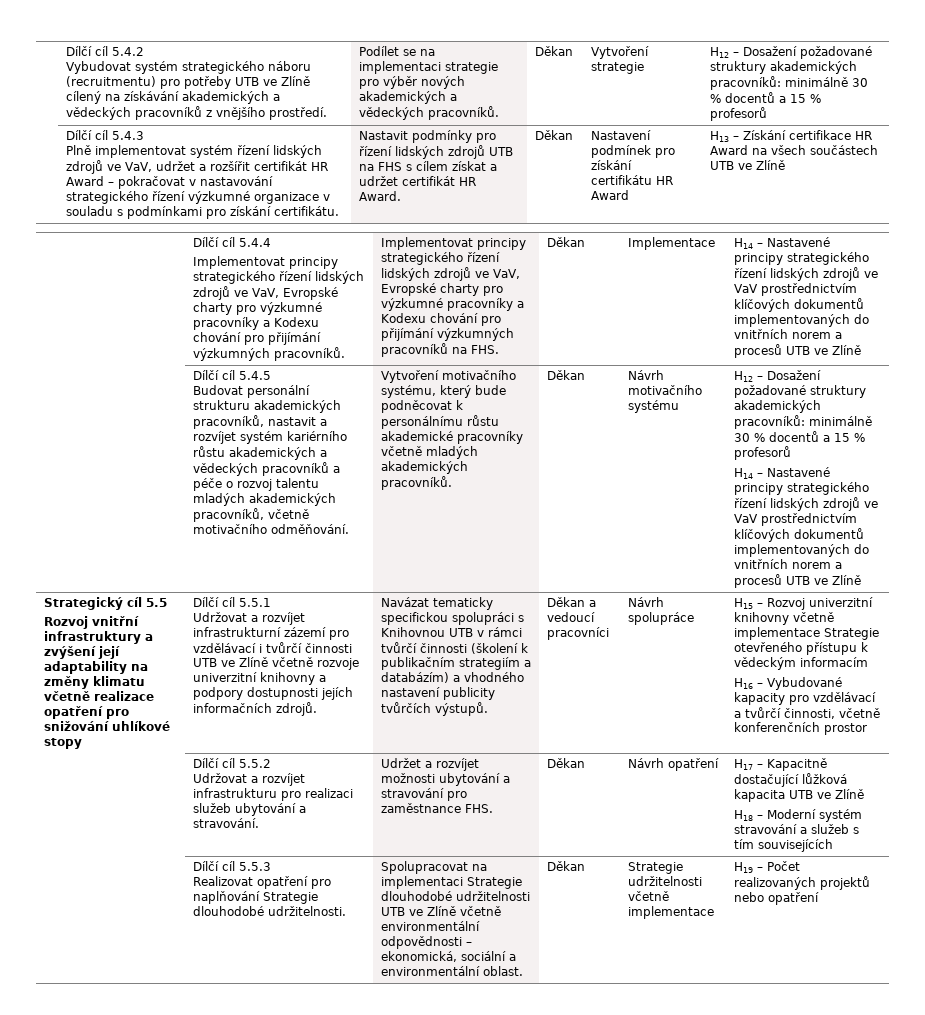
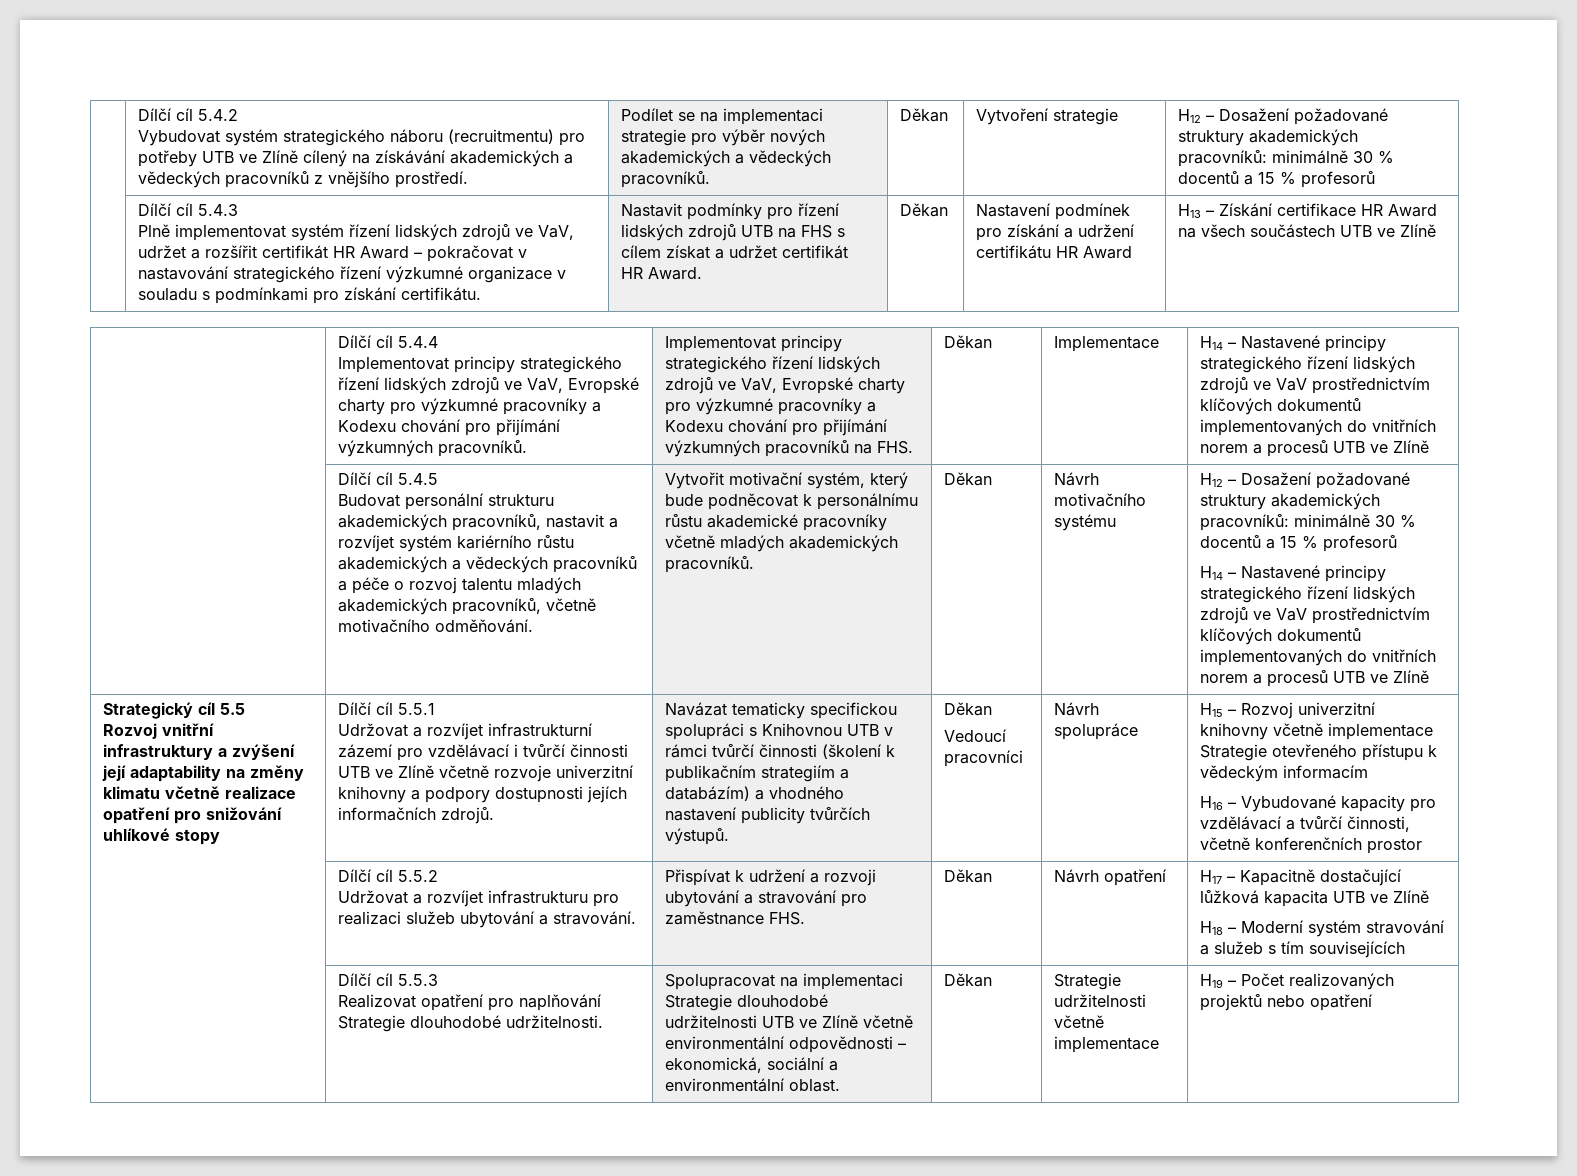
- Nastavení podmínek pro získání certifikátu HR Award
+ Nastavení podmínek pro získání a udržení certifikátu HR Award
- Vytvoření motivačního systému, který bude podněcovat k personálnímu růstu akademické pracovníky včetně mladých akademických pracovníků.
+ Vytvořit motivační systém, který bude podněcovat k personálnímu růstu akademické pracovníky včetně mladých akademických pracovníků.
- Navázat tematicky specifickou spolupráci s Knihovnou UTB v rámci tvůrčí činnosti (školení k publikačním strategiím a databázím) a vhodného nastavení publicity tvůrčích výstupů. | Děkan a vedoucí pracovníci
+ Navázat tematicky specifickou spolupráci s Knihovnou UTB v rámci tvůrčí činnosti (školení k publikačním strategiím a databázím) a vhodného nastavení publicity tvůrčích výstupů. | Děkan
+ Vedoucí pracovníci
- Udržet a rozvíjet možnosti ubytování a stravování pro zaměstnance FHS.
+ Přispívat k udržení a rozvoji ubytování a stravování pro zaměstnance FHS.

